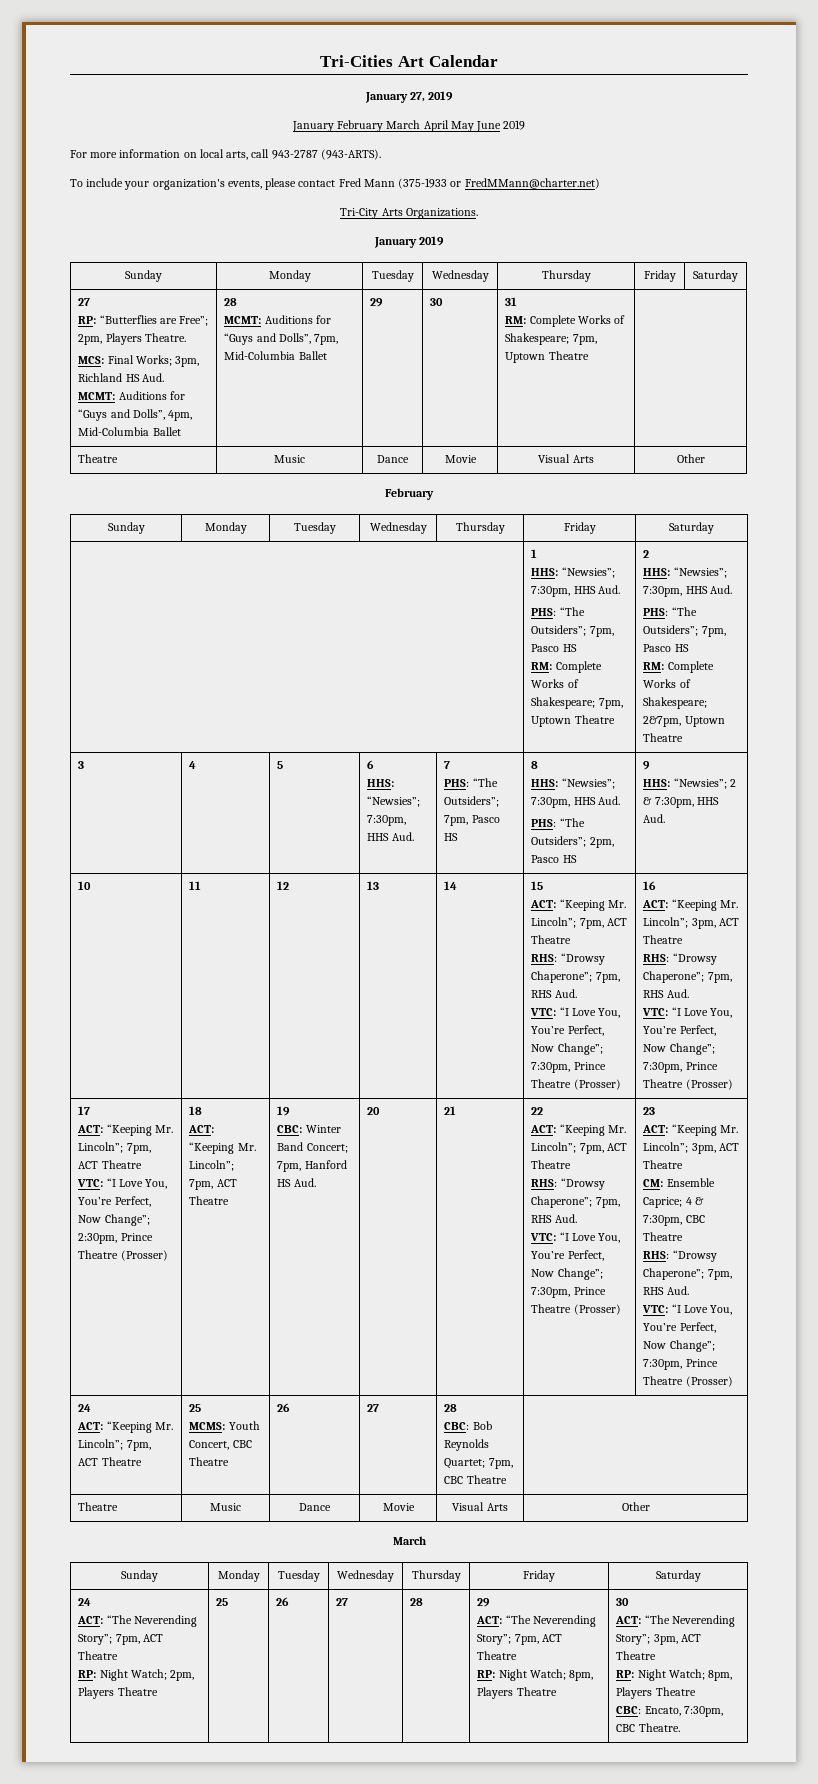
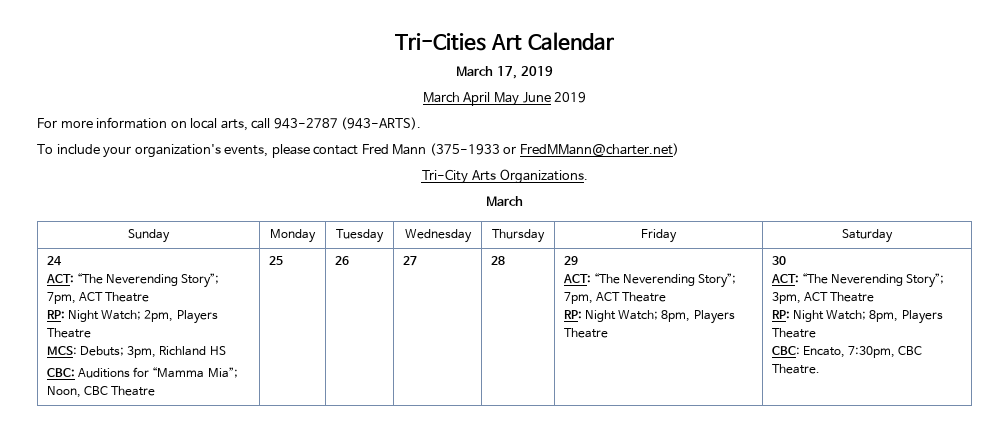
- January 27, 2019
- January February March April May June 2019
+ March 17, 2019
+ March April May June 2019
- January 2019
- Sunday | Monday | Tuesday | Wednesday | Thursday | Friday | Saturday
- 27
- RP: “Butterflies are Free”; 2pm, Players Theatre.
- MCS: Final Works; 3pm, Richland HS Aud.
- MCMT: Auditions for “Guys and Dolls”, 4pm, Mid-Columbia Ballet | 28
- MCMT: Auditions for “Guys and Dolls”, 7pm, Mid-Columbia Ballet | 29 | 30 | 31
- RM: Complete Works of Shakespeare; 7pm, Uptown Theatre |
- Theatre | Music | Dance | Movie | Visual Arts | Other
- February
- Sunday | Monday | Tuesday | Wednesday | Thursday | Friday | Saturday
- | 1
- HHS: “Newsies”; 7:30pm, HHS Aud.
- PHS: “The Outsiders”; 7pm, Pasco HS
- RM: Complete Works of Shakespeare; 7pm, Uptown Theatre | 2
- HHS: “Newsies”; 7:30pm, HHS Aud.
- PHS: “The Outsiders”; 7pm, Pasco HS
- RM: Complete Works of Shakespeare; 2&7pm, Uptown Theatre
- 3 | 4 | 5 | 6
- HHS: “Newsies”; 7:30pm, HHS Aud. | 7
- PHS: “The Outsiders”; 7pm, Pasco HS | 8
- HHS: “Newsies”; 7:30pm, HHS Aud.
- PHS: “The Outsiders”; 2pm, Pasco HS | 9
- HHS: “Newsies”; 2 & 7:30pm, HHS Aud.
- 10 | 11 | 12 | 13 | 14 | 15
- ACT: “Keeping Mr. Lincoln”; 7pm, ACT Theatre
- RHS: “Drowsy Chaperone”; 7pm, RHS Aud.
- VTC: “I Love You, You’re Perfect, Now Change”; 7:30pm, Prince Theatre (Prosser) | 16
- ACT: “Keeping Mr. Lincoln”; 3pm, ACT Theatre
- RHS: “Drowsy Chaperone”; 7pm, RHS Aud.
- VTC: “I Love You, You’re Perfect, Now Change”; 7:30pm, Prince Theatre (Prosser)
- 17
- ACT: “Keeping Mr. Lincoln”; 7pm, ACT Theatre
- VTC: “I Love You, You’re Perfect, Now Change”; 2:30pm, Prince Theatre (Prosser) | 18
- ACT: “Keeping Mr. Lincoln”; 7pm, ACT Theatre | 19
- CBC: Winter Band Concert; 7pm, Hanford HS Aud. | 20 | 21 | 22
- ACT: “Keeping Mr. Lincoln”; 7pm, ACT Theatre
- RHS: “Drowsy Chaperone”; 7pm, RHS Aud.
- VTC: “I Love You, You’re Perfect, Now Change”; 7:30pm, Prince Theatre (Prosser) | 23
- ACT: “Keeping Mr. Lincoln”; 3pm, ACT Theatre
- CM: Ensemble Caprice; 4 & 7:30pm, CBC Theatre
- RHS: “Drowsy Chaperone”; 7pm, RHS Aud.
- VTC: “I Love You, You’re Perfect, Now Change”; 7:30pm, Prince Theatre (Prosser)
- 24
- ACT: “Keeping Mr. Lincoln”; 7pm, ACT Theatre | 25
- MCMS: Youth Concert, CBC Theatre | 26 | 27 | 28
- CBC: Bob Reynolds Quartet; 7pm, CBC Theatre |
- Theatre | Music | Dance | Movie | Visual Arts | Other
+ MCS: Debuts; 3pm, Richland HS
+ CBC: Auditions for “Mamma Mia”; Noon, CBC Theatre

